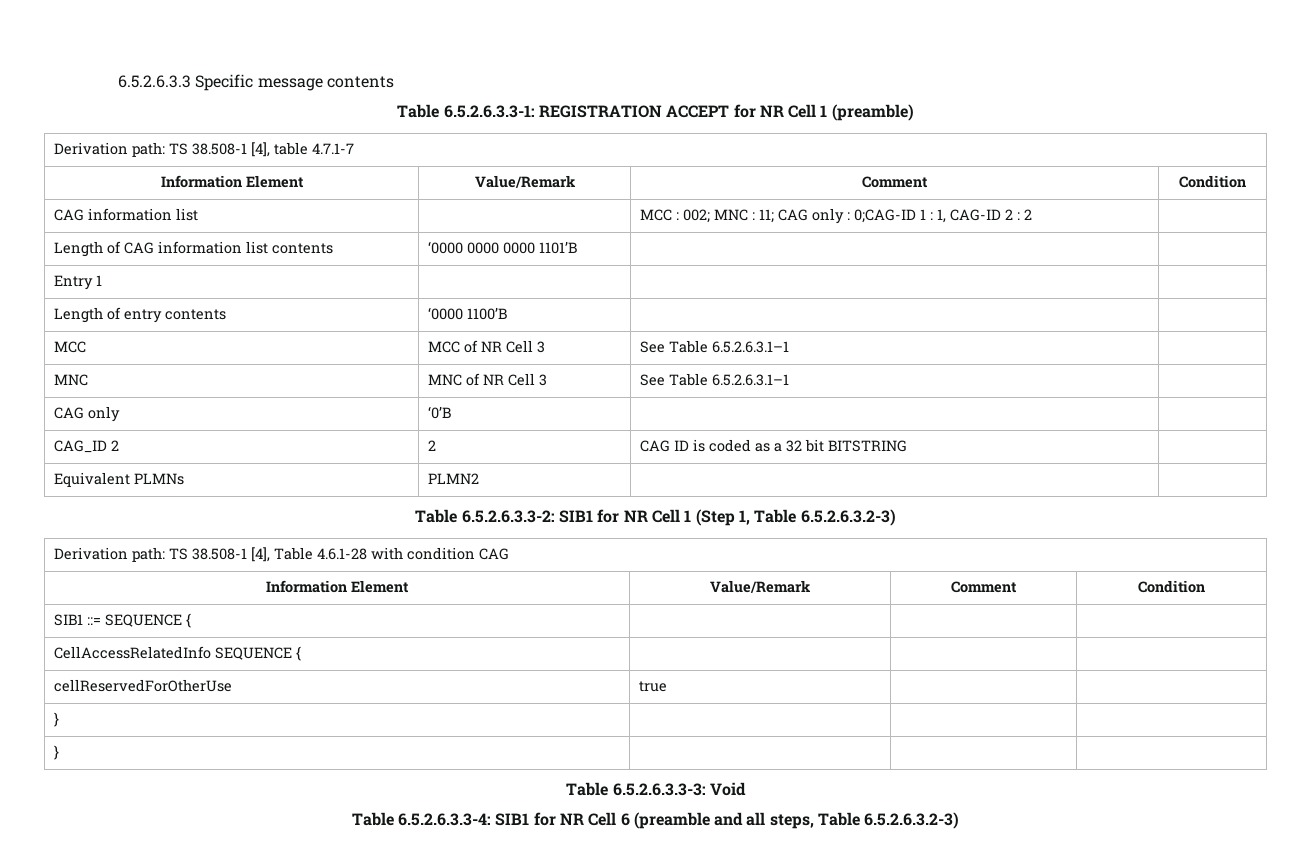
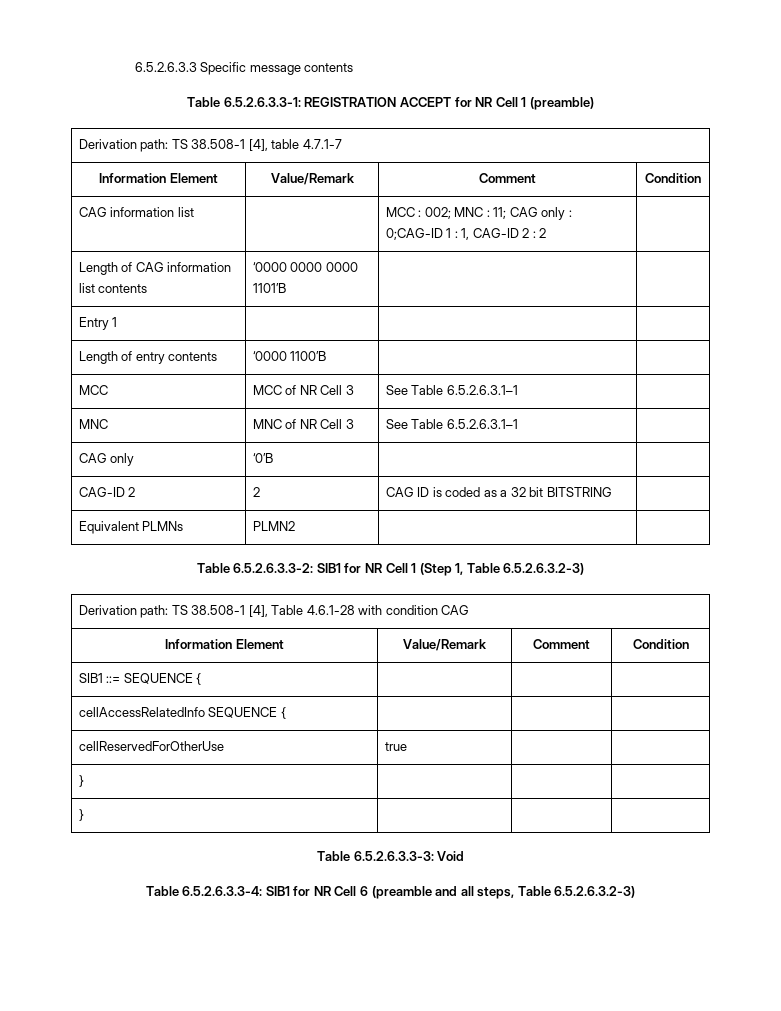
- CAG_ID 2 | 2 | CAG ID is coded as a 32 bit BITSTRING |
+ CAG-ID 2 | 2 | CAG ID is coded as a 32 bit BITSTRING |
- CellAccessRelatedInfo SEQUENCE { | | |
+ cellAccessRelatedInfo SEQUENCE { | | |

